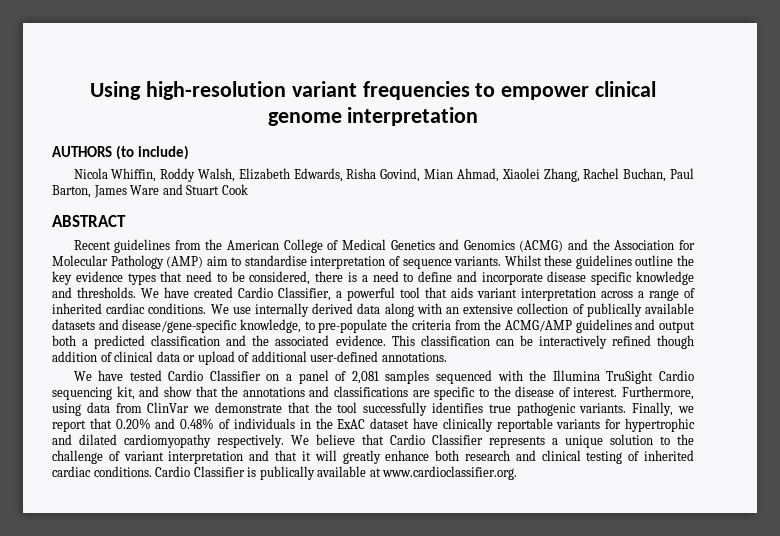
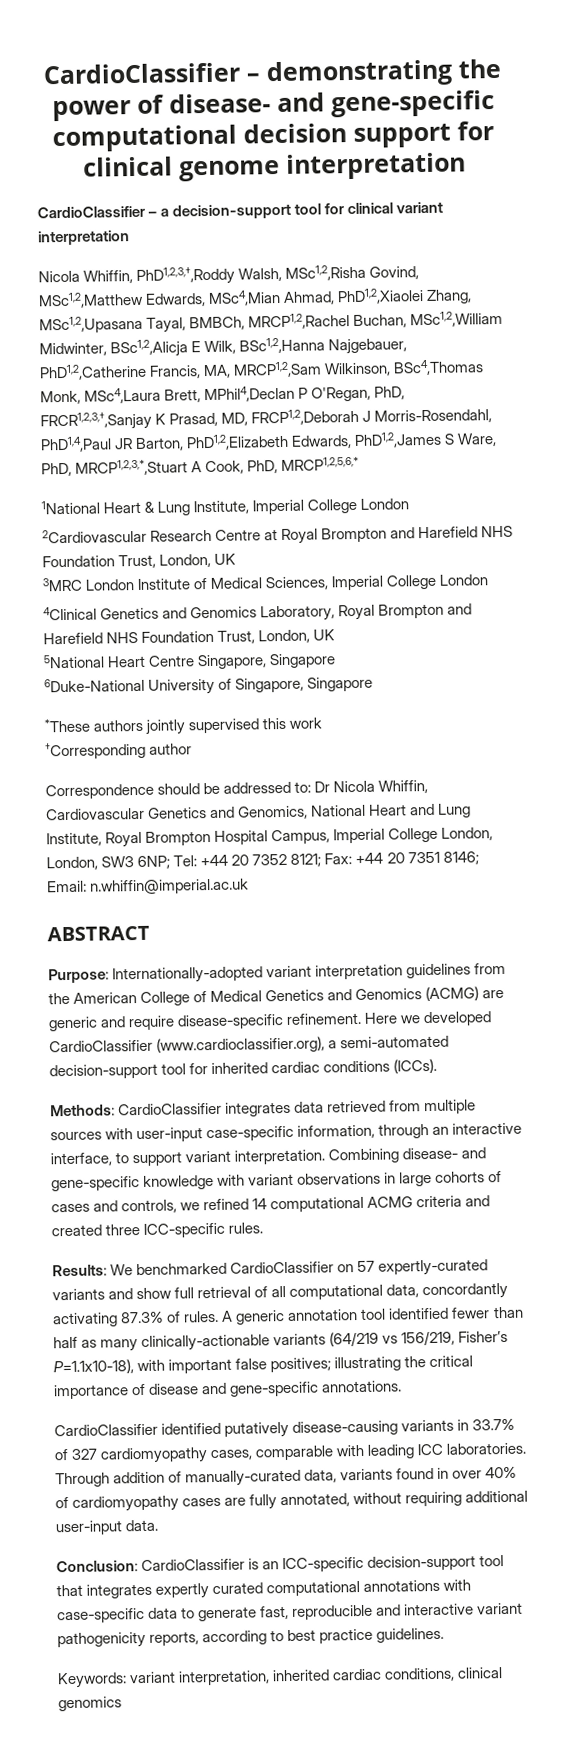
- Using high-resolution variant frequencies to empower clinical genome interpretation
- AUTHORS (to include)
- Nicola Whiffin, Roddy Walsh, Elizabeth Edwards, Risha Govind, Mian Ahmad, Xiaolei Zhang, Rachel Buchan, Paul Barton, James Ware and Stuart Cook
+ CardioClassifier – demonstrating the power of disease- and gene-specific computational decision support for clinical genome interpretation
+ CardioClassifier – a decision-support tool for clinical variant interpretation
+ Nicola Whiffin, PhD1,2,3,†,Roddy Walsh, MSc1,2,Risha Govind, MSc1,2,Matthew Edwards, MSc4,Mian Ahmad, PhD1,2,Xiaolei Zhang, MSc1,2,Upasana Tayal, BMBCh, MRCP1,2,Rachel Buchan, MSc1,2,William Midwinter, BSc1,2,Alicja E Wilk, BSc1,2,Hanna Najgebauer, PhD1,2,Catherine Francis, MA, MRCP1,2,Sam Wilkinson, BSc4,Thomas Monk, MSc4,Laura Brett, MPhil4,Declan P O'Regan, PhD, FRCR1,2,3,†,Sanjay K Prasad, MD, FRCP1,2,Deborah J Morris-Rosendahl, PhD1,4,Paul JR Barton, PhD1,2,Elizabeth Edwards, PhD1,2,James S Ware, PhD, MRCP1,2,3,*,Stuart A Cook, PhD, MRCP1,2,5,6,*
+ 1National Heart & Lung Institute, Imperial College London
+ 2Cardiovascular Research Centre at Royal Brompton and Harefield NHS Foundation Trust, London, UK
+ 3MRC London Institute of Medical Sciences, Imperial College London
+ 4Clinical Genetics and Genomics Laboratory, Royal Brompton and Harefield NHS Foundation Trust, London, UK
+ 5National Heart Centre Singapore, Singapore
+ 6Duke-National University of Singapore, Singapore
+ *These authors jointly supervised this work
+ †Corresponding author
+ Correspondence should be addressed to: Dr Nicola Whiffin, Cardiovascular Genetics and Genomics, National Heart and Lung Institute, Royal Brompton Hospital Campus, Imperial College London, London, SW3 6NP; Tel: +44 20 7352 8121; Fax: +44 20 7351 8146; Email: n.whiffin@imperial.ac.uk
  ABSTRACT
- Recent guidelines from the American College of Medical Genetics and Genomics (ACMG) and the Association for Molecular Pathology (AMP) aim to standardise interpretation of sequence variants. Whilst these guidelines outline the key evidence types that need to be considered, there is a need to define and incorporate disease specific knowledge and thresholds. We have created Cardio Classifier, a powerful tool that aids variant interpretation across a range of inherited cardiac conditions. We use internally derived data along with an extensive collection of publically available datasets and disease/gene-specific knowledge, to pre-populate the criteria from the ACMG/AMP guidelines and output both a predicted classification and the associated evidence. This classification can be interactively refined though addition of clinical data or upload of additional user-defined annotations.
- We have tested Cardio Classifier on a panel of 2,081 samples sequenced with the Illumina TruSight Cardio sequencing kit, and show that the annotations and classifications are specific to the disease of interest. Furthermore, using data from ClinVar we demonstrate that the tool successfully identifies true pathogenic variants. Finally, we report that 0.20% and 0.48% of individuals in the ExAC dataset have clinically reportable variants for hypertrophic and dilated cardiomyopathy respectively. We believe that Cardio Classifier represents a unique solution to the challenge of variant interpretation and that it will greatly enhance both research and clinical testing of inherited cardiac conditions. Cardio Classifier is publically available at www.cardioclassifier.org.
+ Purpose: Internationally-adopted variant interpretation guidelines from the American College of Medical Genetics and Genomics (ACMG) are generic and require disease-specific refinement. Here we developed CardioClassifier (www.cardioclassifier.org), a semi-automated decision-support tool for inherited cardiac conditions (ICCs).
+ Methods: CardioClassifier integrates data retrieved from multiple sources with user-input case-specific information, through an interactive interface, to support variant interpretation. Combining disease- and gene-specific knowledge with variant observations in large cohorts of cases and controls, we refined 14 computational ACMG criteria and created three ICC-specific rules.
+ Results: We benchmarked CardioClassifier on 57 expertly-curated variants and show full retrieval of all computational data, concordantly activating 87.3% of rules. A generic annotation tool identified fewer than half as many clinically-actionable variants (64/219 vs 156/219, Fisher’s P=1.1x10-18), with important false positives; illustrating the critical importance of disease and gene-specific annotations.
+ CardioClassifier identified putatively disease-causing variants in 33.7% of 327 cardiomyopathy cases, comparable with leading ICC laboratories. Through addition of manually-curated data, variants found in over 40% of cardiomyopathy cases are fully annotated, without requiring additional user-input data.
+ Conclusion: CardioClassifier is an ICC-specific decision-support tool that integrates expertly curated computational annotations with case-specific data to generate fast, reproducible and interactive variant pathogenicity reports, according to best practice guidelines.
+ Keywords: variant interpretation, inherited cardiac conditions, clinical genomics

